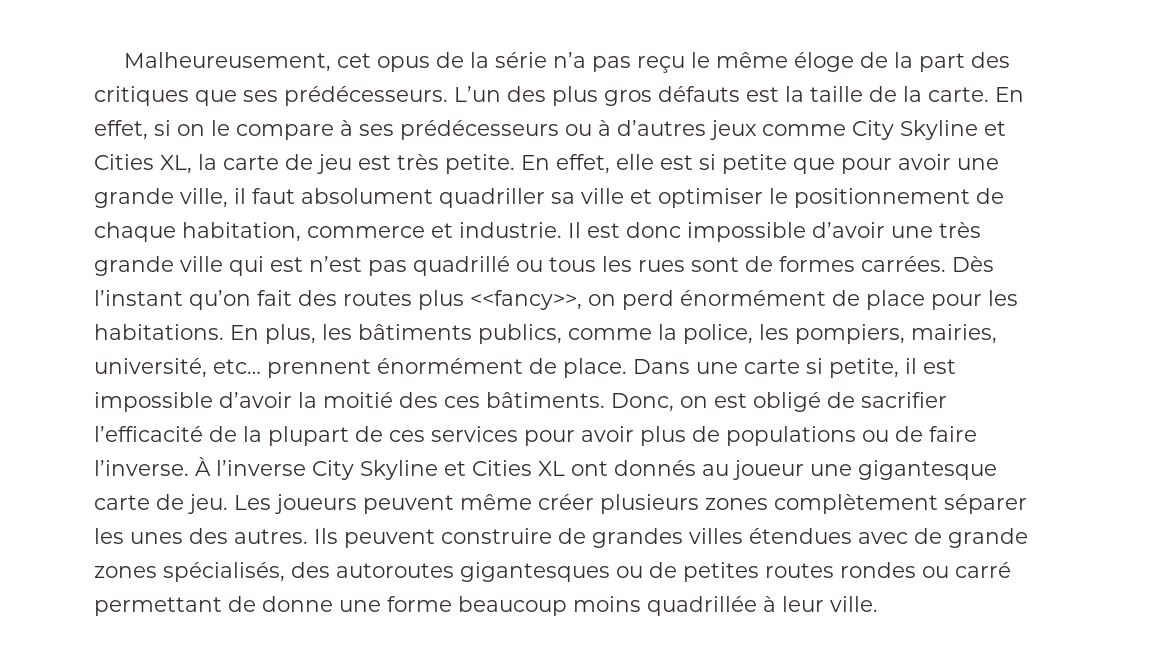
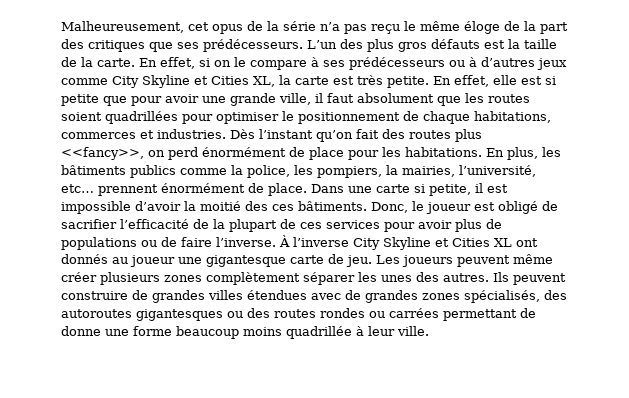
- En effet, si on le compare à ses prédécesseurs ou à d’autres jeux comme City Skyline et Cities XL, la carte de jeu est très petite.
+ En effet, si on le compare à ses prédécesseurs ou à d’autres jeux comme City Skyline et Cities XL, la carte est très petite.
- En effet, elle est si petite que pour avoir une grande ville, il faut absolument quadriller sa ville et optimiser le positionnement de chaque habitation, commerce et industrie. Il est donc impossible d’avoir une très grande ville qui est n’est pas quadrillé ou tous les rues sont de formes carrées.
+ En effet, elle est si petite que pour avoir une grande ville, il faut absolument que les routes soient quadrillées pour optimiser le positionnement de chaque habitations, commerces et industries.
- En plus, les bâtiments publics, comme la police, les pompiers, mairies, université, etc… prennent énormément de place.
+ En plus, les bâtiments publics comme la police, les pompiers, la mairies, l’université, etc… prennent énormément de place.
- Donc, on est obligé de sacrifier l’efficacité de la plupart de ces services pour avoir plus de populations ou de faire l’inverse.
+ Donc, le joueur est obligé de sacrifier l’efficacité de la plupart de ces services pour avoir plus de populations ou de faire l’inverse.
- Ils peuvent construire de grandes villes étendues avec de grande zones spécialisés, des autoroutes gigantesques ou de petites routes rondes ou carré permettant de donne une forme beaucoup moins quadrillée à leur ville.
+ Ils peuvent construire de grandes villes étendues avec de grandes zones spécialisés, des autoroutes gigantesques ou des routes rondes ou carrées permettant de donne une forme beaucoup moins quadrillée à leur ville.

